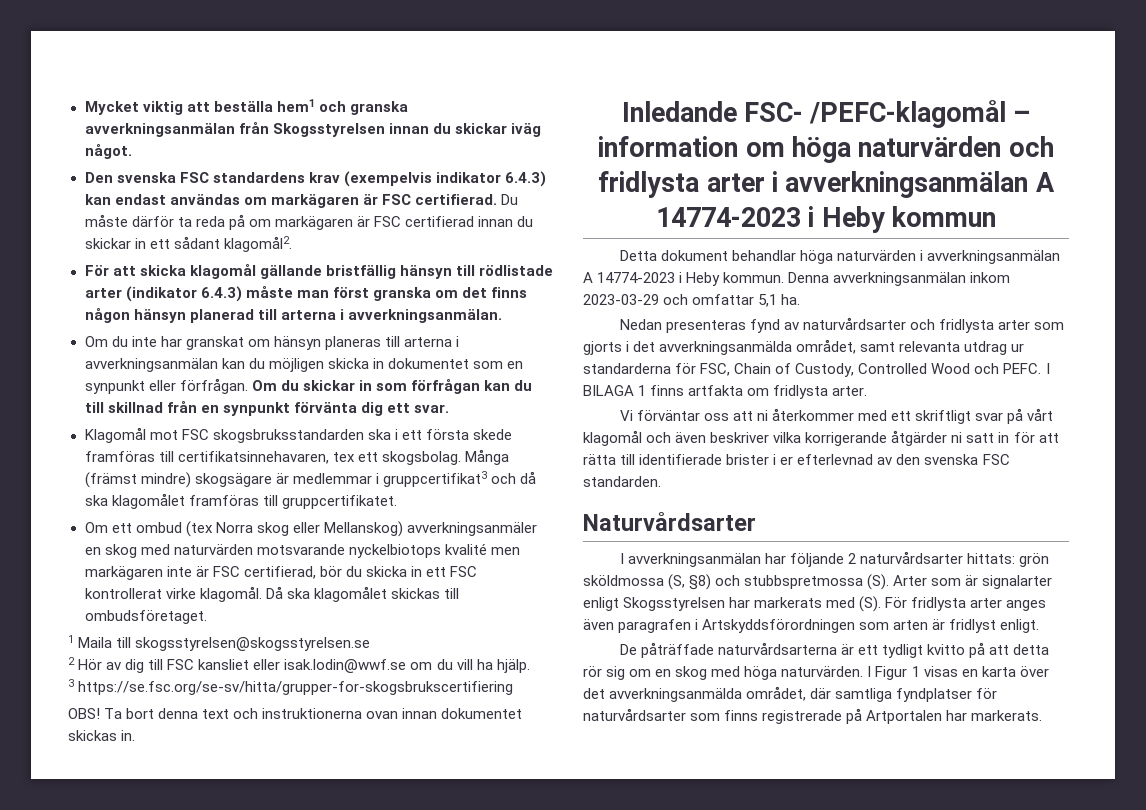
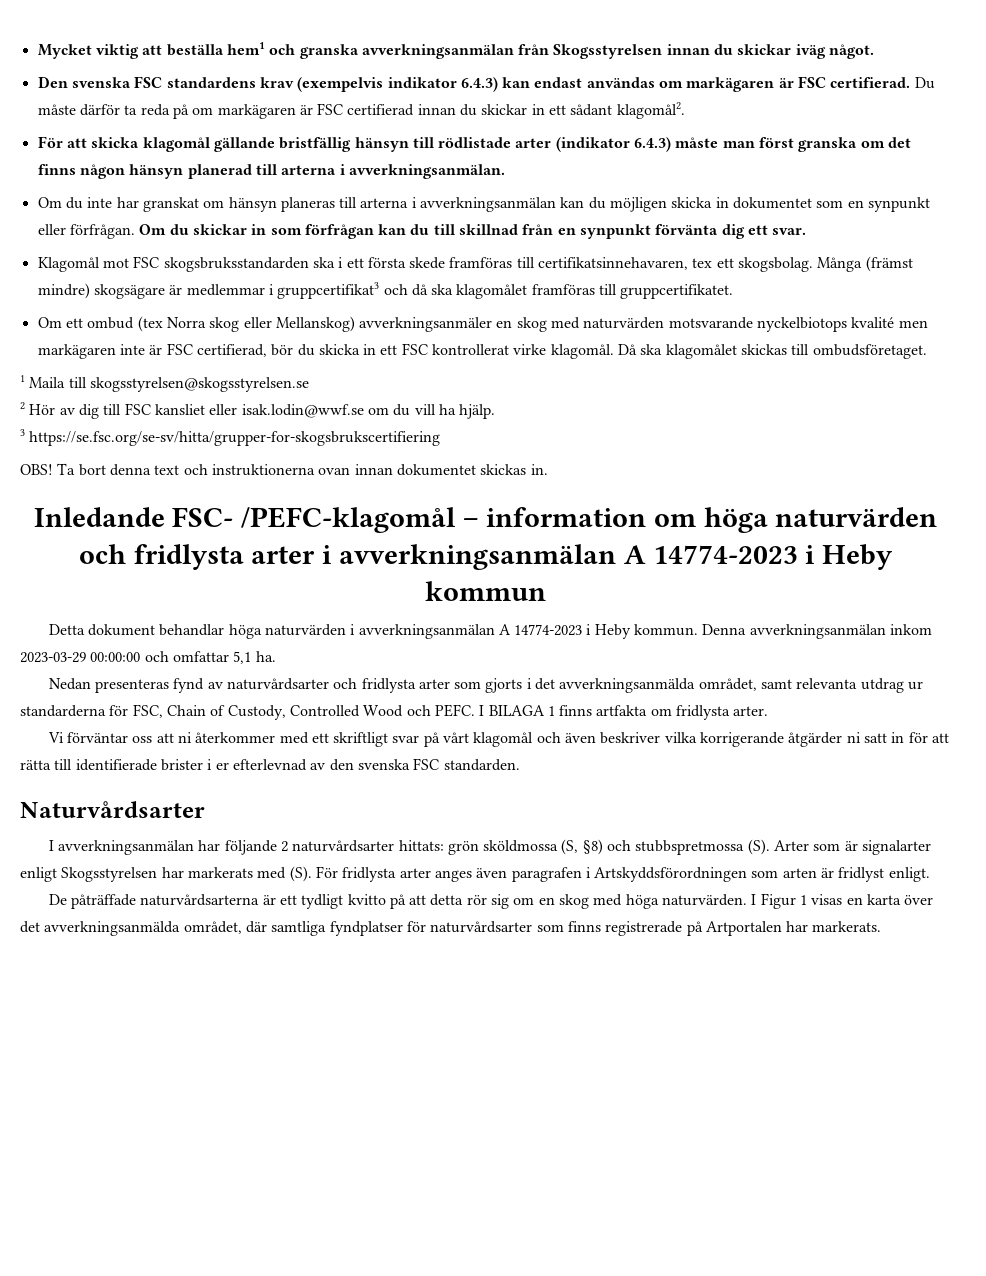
- Denna avverkningsanmälan inkom 2023-03-29 och omfattar 5,1 ha.
+ Denna avverkningsanmälan inkom 2023-03-29 00:00:00 och omfattar 5,1 ha.

